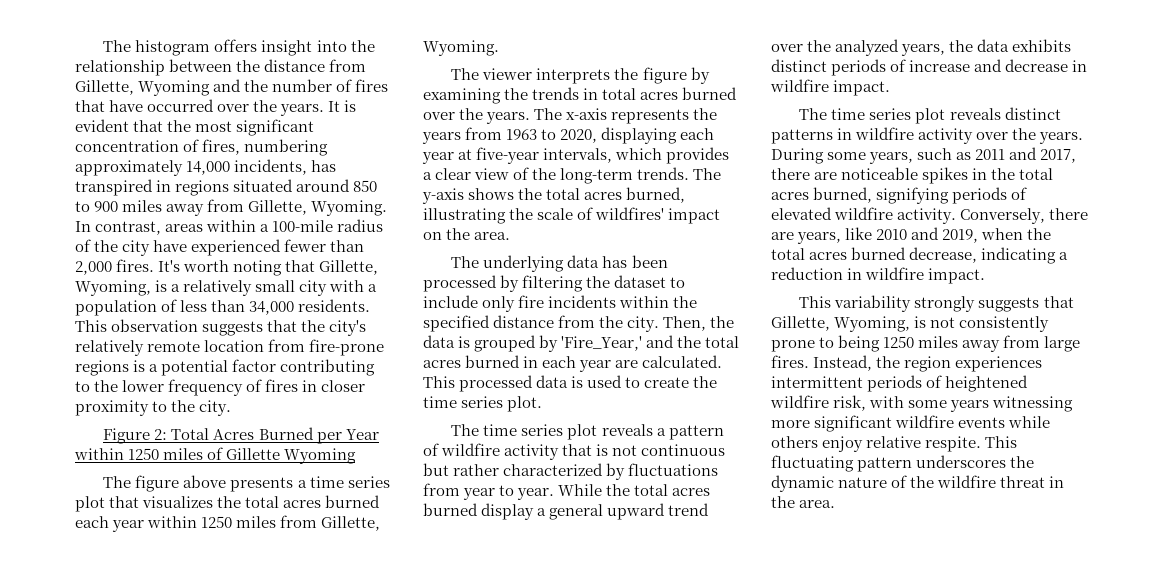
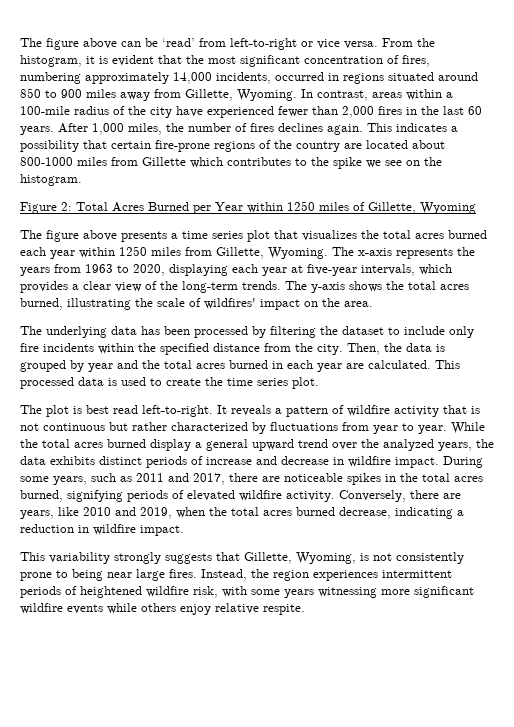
- The histogram offers insight into the relationship between the distance from Gillette, Wyoming and the number of fires that have occurred over the years. It is evident that the most significant concentration of fires, numbering approximately 14,000 incidents, has transpired in regions situated around 850 to 900 miles away from Gillette, Wyoming.
+ The figure above can be ‘read’ from left-to-right or vice versa. From the histogram, it is evident that the most significant concentration of fires, numbering approximately 14,000 incidents, occurred in regions situated around 850 to 900 miles away from Gillette, Wyoming.
- In contrast, areas within a 100-mile radius of the city have experienced fewer than 2,000 fires. It's worth noting that Gillette, Wyoming, is a relatively small city with a population of less than 34,000 residents. This observation suggests that the city's relatively remote location from fire-prone regions is a potential factor contributing to the lower frequency of fires in closer proximity to the city.
+ In contrast, areas within a 100-mile radius of the city have experienced fewer than 2,000 fires in the last 60 years. After 1,000 miles, the number of fires declines again. This indicates a possibility that certain fire-prone regions of the country are located about 800-1000 miles from Gillette which contributes to the spike we see on the histogram.
- Figure 2: Total Acres Burned per Year within 1250 miles of Gillette Wyoming
+ Figure 2: Total Acres Burned per Year within 1250 miles of Gillette, Wyoming
- The figure above presents a time series plot that visualizes the total acres burned each year within 1250 miles from Gillette, Wyoming.
- The viewer interprets the figure by examining the trends in total acres burned over the years. The x-axis represents the years from 1963 to 2020, displaying each year at five-year intervals, which provides a clear view of the long-term trends.
+ The figure above presents a time series plot that visualizes the total acres burned each year within 1250 miles from Gillette, Wyoming. The x-axis represents the years from 1963 to 2020, displaying each year at five-year intervals, which provides a clear view of the long-term trends.
- Then, the data is grouped by 'Fire_Year,' and the total acres burned in each year are calculated.
+ Then, the data is grouped by year and the total acres burned in each year are calculated.
- The time series plot reveals a pattern of wildfire activity that is not continuous but rather characterized by fluctuations from year to year.
+ The plot is best read left-to-right. It reveals a pattern of wildfire activity that is not continuous but rather characterized by fluctuations from year to year.
- While the total acres burned display a general upward trend over the analyzed years, the data exhibits distinct periods of increase and decrease in wildfire impact.
- The time series plot reveals distinct patterns in wildfire activity over the years. During some years, such as 2011 and 2017, there are noticeable spikes in the total acres burned, signifying periods of elevated wildfire activity.
+ While the total acres burned display a general upward trend over the analyzed years, the data exhibits distinct periods of increase and decrease in wildfire impact. During some years, such as 2011 and 2017, there are noticeable spikes in the total acres burned, signifying periods of elevated wildfire activity.
- This variability strongly suggests that Gillette, Wyoming, is not consistently prone to being 1250 miles away from large fires.
+ This variability strongly suggests that Gillette, Wyoming, is not consistently prone to being near large fires.
- This fluctuating pattern underscores the dynamic nature of the wildfire threat in the area.

